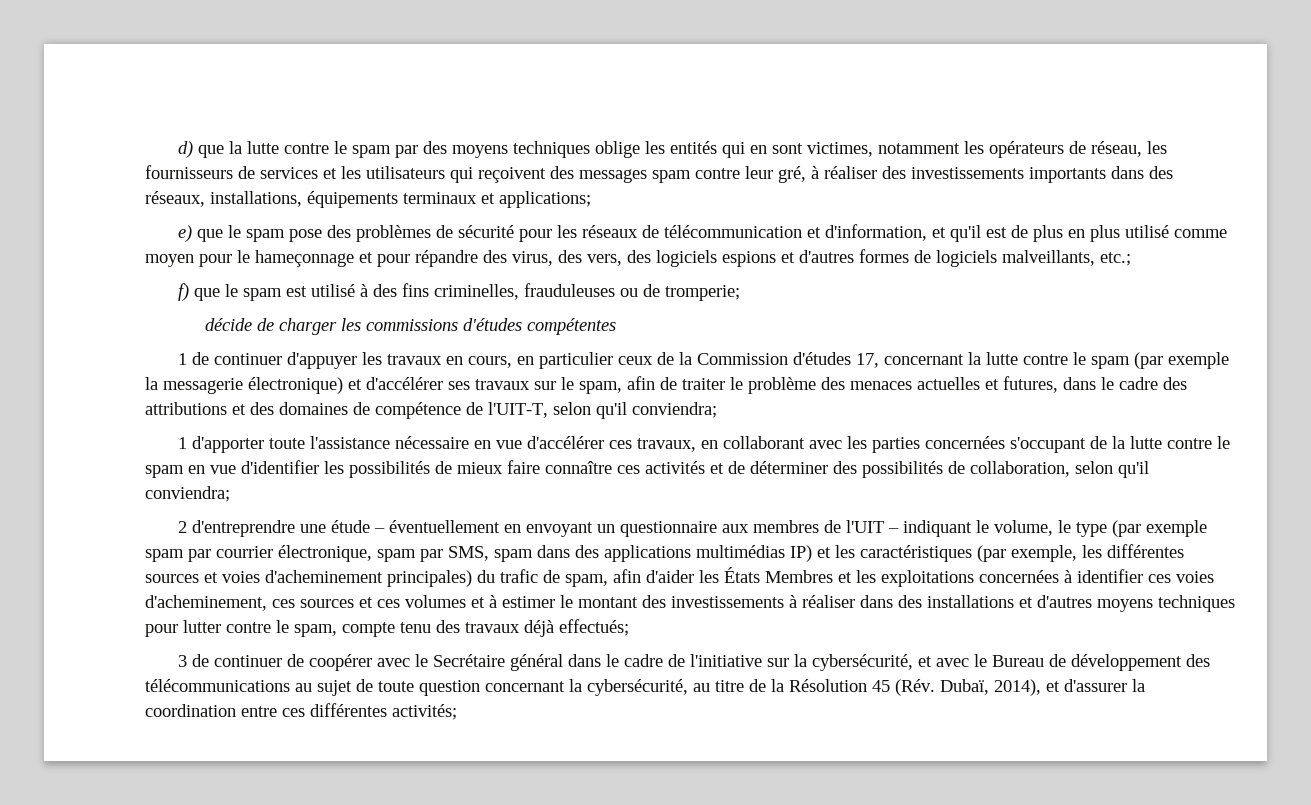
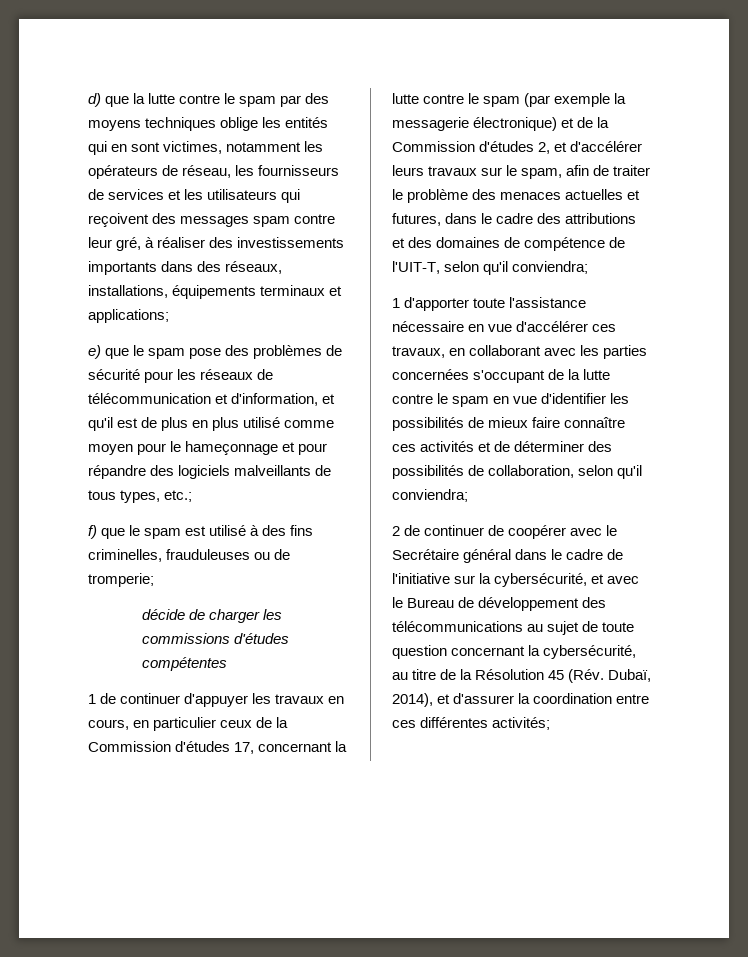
- e) que le spam pose des problèmes de sécurité pour les réseaux de télécommunication et d'information, et qu'il est de plus en plus utilisé comme moyen pour le hameçonnage et pour répandre des virus, des vers, des logiciels espions et d'autres formes de logiciels malveillants, etc.;
+ e) que le spam pose des problèmes de sécurité pour les réseaux de télécommunication et d'information, et qu'il est de plus en plus utilisé comme moyen pour le hameçonnage et pour répandre des logiciels malveillants de tous types, etc.;
- 1 de continuer d'appuyer les travaux en cours, en particulier ceux de la Commission d'études 17, concernant la lutte contre le spam (par exemple la messagerie électronique) et d'accélérer ses travaux sur le spam, afin de traiter le problème des menaces actuelles et futures, dans le cadre des attributions et des domaines de compétence de l'UIT-T, selon qu'il conviendra;
+ 1 de continuer d'appuyer les travaux en cours, en particulier ceux de la Commission d'études 17, concernant la lutte contre le spam (par exemple la messagerie électronique) et de la Commission d'études 2, et d'accélérer leurs travaux sur le spam, afin de traiter le problème des menaces actuelles et futures, dans le cadre des attributions et des domaines de compétence de l'UIT-T, selon qu'il conviendra;
- 2 d'entreprendre une étude – éventuellement en envoyant un questionnaire aux membres de l'UIT – indiquant le volume, le type (par exemple spam par courrier électronique, spam par SMS, spam dans des applications multimédias IP) et les caractéristiques (par exemple, les différentes sources et voies d'acheminement principales) du trafic de spam, afin d'aider les États Membres et les exploitations concernées à identifier ces voies d'acheminement, ces sources et ces volumes et à estimer le montant des investissements à réaliser dans des installations et d'autres moyens techniques pour lutter contre le spam, compte tenu des travaux déjà effectués;
- 3 de continuer de coopérer avec le Secrétaire général dans le cadre de l'initiative sur la cybersécurité, et avec le Bureau de développement des télécommunications au sujet de toute question concernant la cybersécurité, au titre de la Résolution 45 (Rév. Dubaï, 2014), et d'assurer la coordination entre ces différentes activités;
+ 2 de continuer de coopérer avec le Secrétaire général dans le cadre de l'initiative sur la cybersécurité, et avec le Bureau de développement des télécommunications au sujet de toute question concernant la cybersécurité, au titre de la Résolution 45 (Rév. Dubaï, 2014), et d'assurer la coordination entre ces différentes activités;

